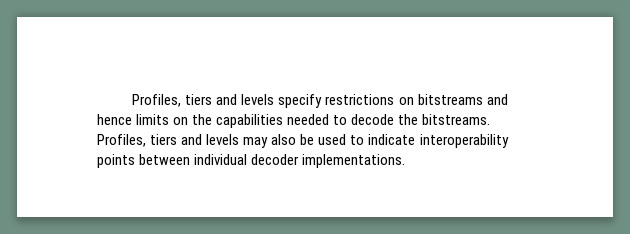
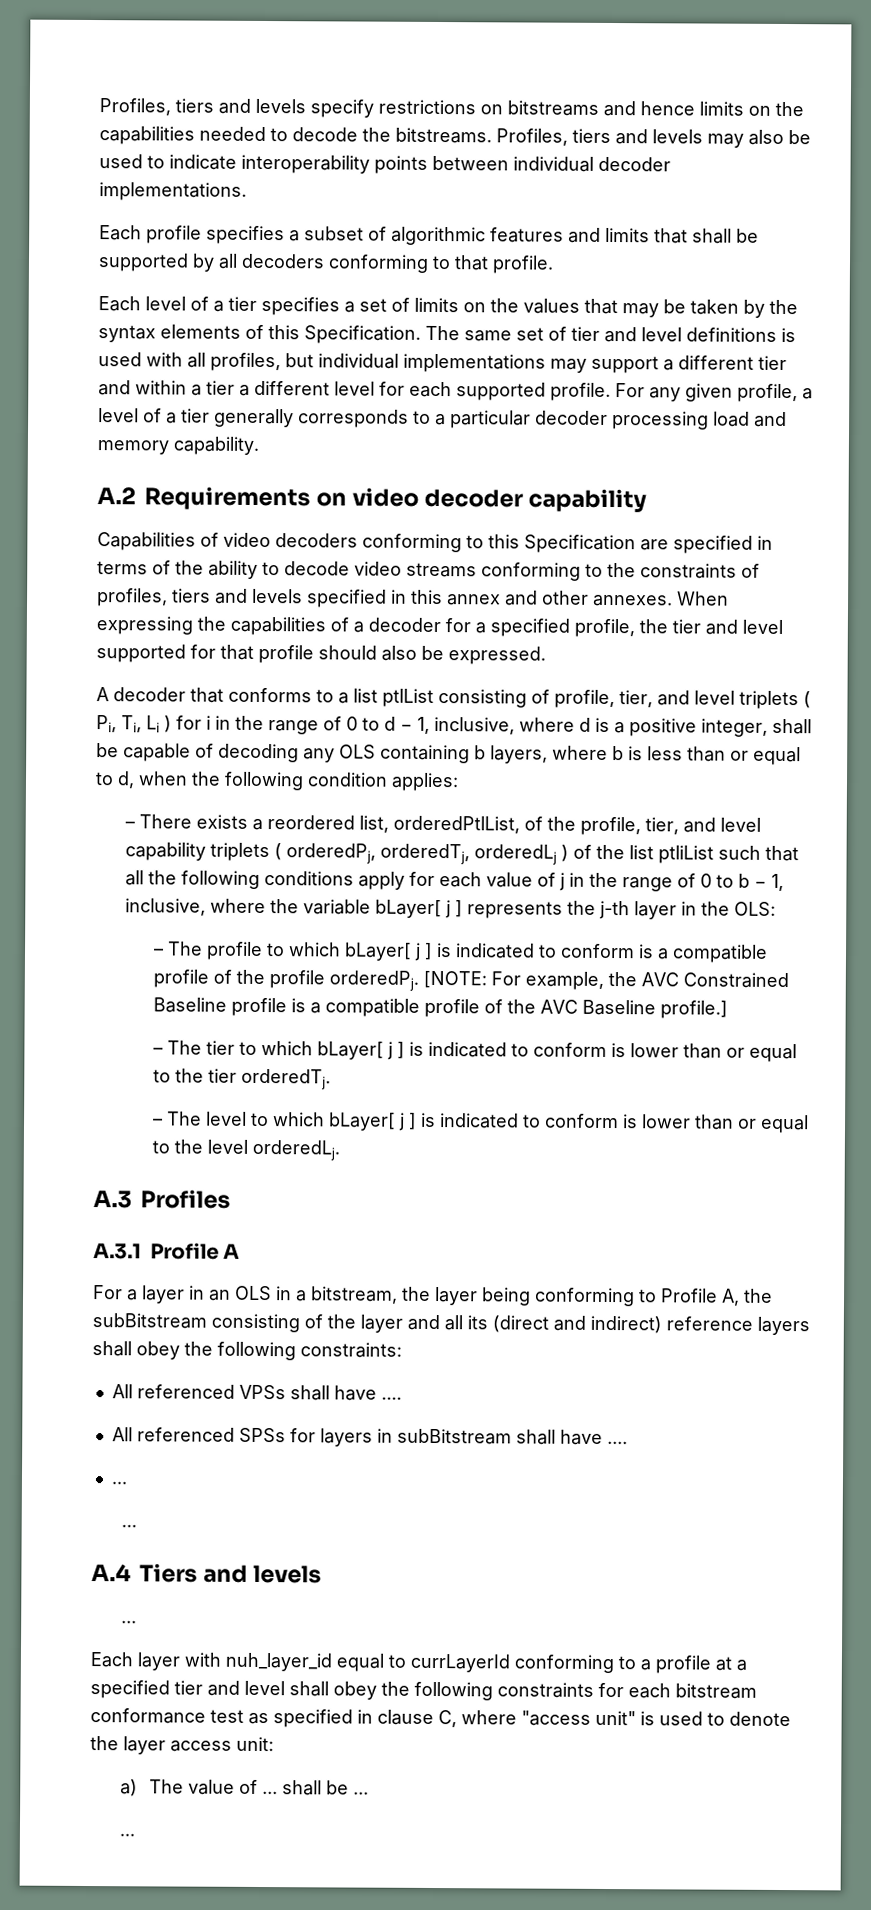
+ Each profile specifies a subset of algorithmic features and limits that shall be supported by all decoders conforming to that profile.
+ Each level of a tier specifies a set of limits on the values that may be taken by the syntax elements of this Specification. The same set of tier and level definitions is used with all profiles, but individual implementations may support a different tier and within a tier a different level for each supported profile. For any given profile, a level of a tier generally corresponds to a particular decoder processing load and memory capability.
+ A.2 Requirements on video decoder capability
+ Capabilities of video decoders conforming to this Specification are specified in terms of the ability to decode video streams conforming to the constraints of profiles, tiers and levels specified in this annex and other annexes. When expressing the capabilities of a decoder for a specified profile, the tier and level supported for that profile should also be expressed.
+ A decoder that conforms to a list ptlList consisting of profile, tier, and level triplets ( Pi, Ti, Li ) for i in the range of 0 to d − 1, inclusive, where d is a positive integer, shall be capable of decoding any OLS containing b layers, where b is less than or equal to d, when the following condition applies:
+ – There exists a reordered list, orderedPtlList, of the profile, tier, and level capability triplets ( orderedPj, orderedTj, orderedLj ) of the list ptliList such that all the following conditions apply for each value of j in the range of 0 to b − 1, inclusive, where the variable bLayer[ j ] represents the j-th layer in the OLS:
+ – The profile to which bLayer[ j ] is indicated to conform is a compatible profile of the profile orderedPj. [NOTE: For example, the AVC Constrained Baseline profile is a compatible profile of the AVC Baseline profile.]
+ – The tier to which bLayer[ j ] is indicated to conform is lower than or equal to the tier orderedTj.
+ – The level to which bLayer[ j ] is indicated to conform is lower than or equal to the level orderedLj.
+ A.3 Profiles
+ A.3.1 Profile A
+ For a layer in an OLS in a bitstream, the layer being conforming to Profile A, the subBitstream consisting of the layer and all its (direct and indirect) reference layers shall obey the following constraints:
+ All referenced VPSs shall have ....
+ All referenced SPSs for layers in subBitstream shall have ....
+ ...
+ ...
+ A.4 Tiers and levels
+ ...
+ Each layer with nuh_layer_id equal to currLayerId conforming to a profile at a specified tier and level shall obey the following constraints for each bitstream conformance test as specified in clause C, where "access unit" is used to denote the layer access unit:
+ a) The value of ... shall be ...
+ ...

